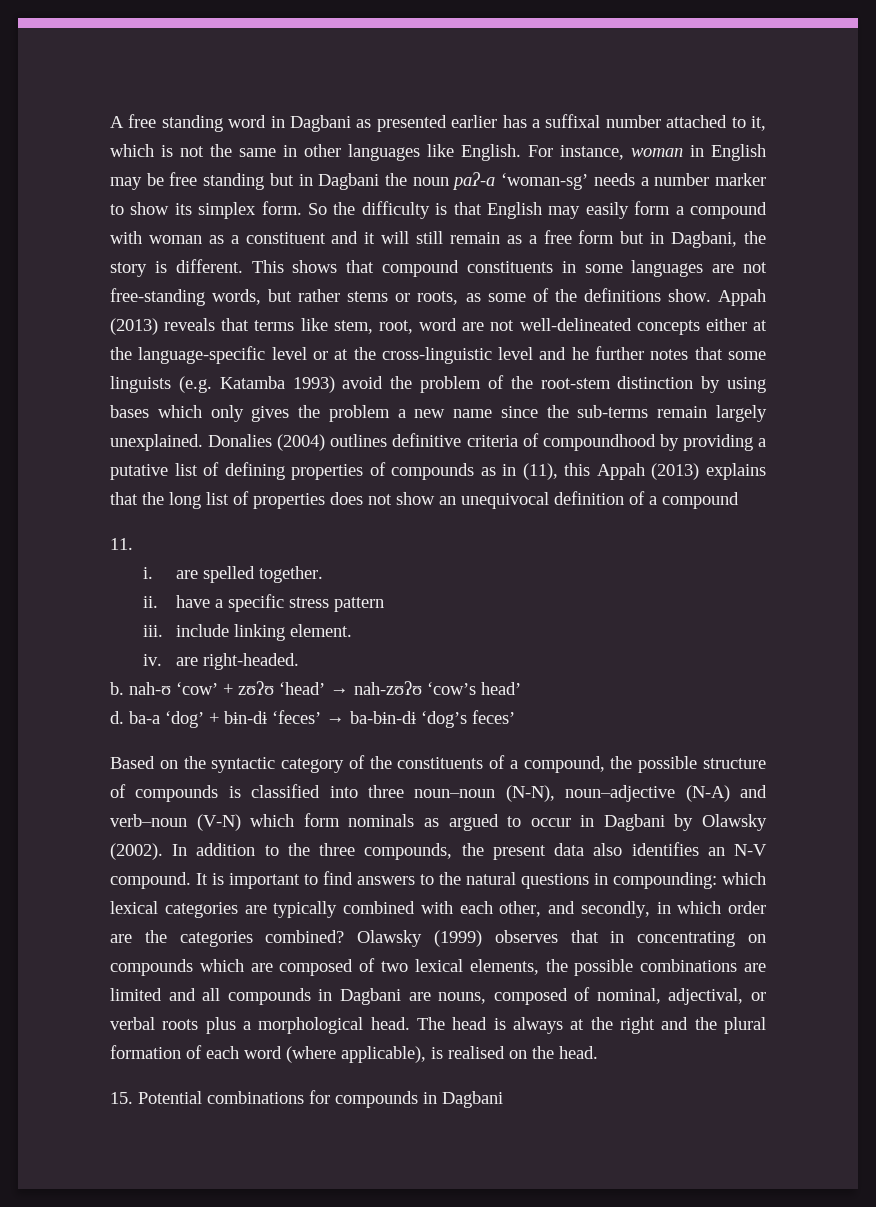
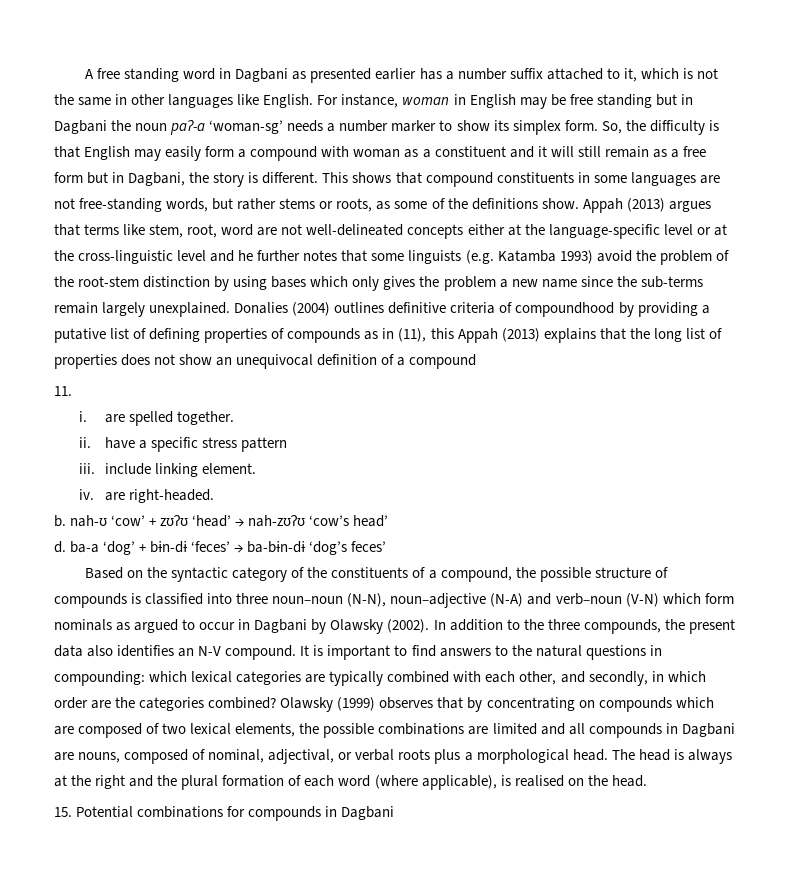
- A free standing word in Dagbani as presented earlier has a suffixal number attached to it, which is not the same in other languages like English.
+ A free standing word in Dagbani as presented earlier has a number suffix attached to it, which is not the same in other languages like English.
- So the difficulty is that English may easily form a compound with woman as a constituent and it will still remain as a free form but in Dagbani, the story is different.
+ So, the difficulty is that English may easily form a compound with woman as a constituent and it will still remain as a free form but in Dagbani, the story is different.
- Appah (2013) reveals that terms like stem, root, word are not well-delineated concepts either at the language-specific level or at the cross-linguistic level and he further notes that some linguists (e.g. Katamba 1993) avoid the problem of the root-stem distinction by using bases which only gives the problem a new name since the sub-terms remain largely unexplained.
+ Appah (2013) argues that terms like stem, root, word are not well-delineated concepts either at the language-specific level or at the cross-linguistic level and he further notes that some linguists (e.g. Katamba 1993) avoid the problem of the root-stem distinction by using bases which only gives the problem a new name since the sub-terms remain largely unexplained.
- Olawsky (1999) observes that in concentrating on compounds which are composed of two lexical elements, the possible combinations are limited and all compounds in Dagbani are nouns, composed of nominal, adjectival, or verbal roots plus a morphological head.
+ Olawsky (1999) observes that by concentrating on compounds which are composed of two lexical elements, the possible combinations are limited and all compounds in Dagbani are nouns, composed of nominal, adjectival, or verbal roots plus a morphological head.

